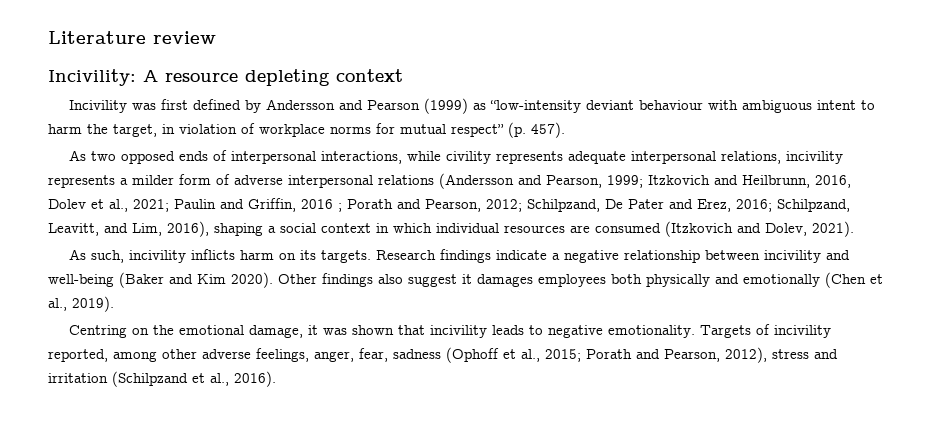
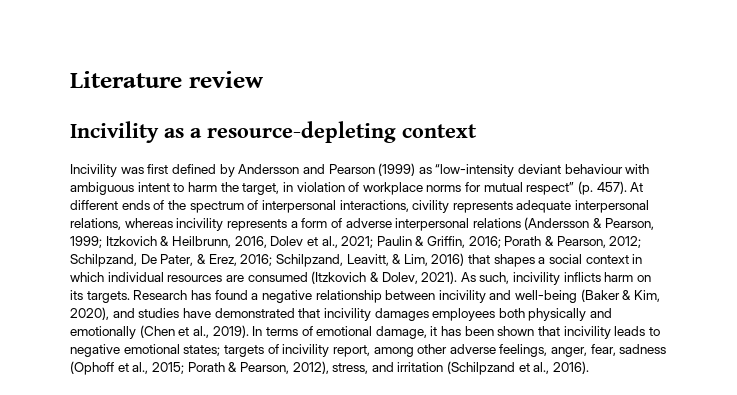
- Incivility: A resource depleting context
+ Incivility as a resource-depleting context
- Incivility was first defined by Andersson and Pearson (1999) as “low-intensity deviant behaviour with ambiguous intent to harm the target, in violation of workplace norms for mutual respect” (p. 457).
- As two opposed ends of interpersonal interactions, while civility represents adequate interpersonal relations, incivility represents a milder form of adverse interpersonal relations (Andersson and Pearson, 1999;
+ Incivility was first defined by Andersson and Pearson (1999) as “low-intensity deviant behaviour with ambiguous intent to harm the target, in violation of workplace norms for mutual respect” (p. 457). At different ends of the spectrum of interpersonal interactions, civility represents adequate interpersonal relations, whereas incivility represents a form of adverse interpersonal relations (Andersson & Pearson, 1999;
- Itzkovich and Heilbrunn, 2016, Dolev et al., 2021;
+ Itzkovich & Heilbrunn, 2016, Dolev et al., 2021;
- Paulin and Griffin, 2016 ; Porath and Pearson, 2012;
+ Paulin & Griffin, 2016; Porath & Pearson, 2012;
- Schilpzand, De Pater and Erez, 2016;
+ Schilpzand, De Pater, & Erez, 2016;
- Schilpzand, Leavitt, and Lim, 2016), shaping a social context in which individual resources are consumed (Itzkovich and Dolev, 2021).
- As such, incivility inflicts harm on its targets.
+ Schilpzand, Leavitt, & Lim, 2016) that shapes a social context in which individual resources are consumed (Itzkovich & Dolev, 2021). As such, incivility inflicts harm on its targets.
- Research findings indicate a negative relationship between incivility and well-being (Baker and Kim 2020). Other findings also suggest it damages employees both physically and emotionally (Chen et al., 2019).
- Centring on the emotional damage, it was shown that incivility leads to negative emotionality. Targets of incivility reported, among other adverse feelings, anger, fear, sadness (Ophoff et al., 2015; Porath and Pearson, 2012), stress and irritation (Schilpzand et al., 2016).
+ Research has found a negative relationship between incivility and well-being (Baker & Kim, 2020), and studies have demonstrated that incivility damages employees both physically and emotionally (Chen et al., 2019). In terms of emotional damage, it has been shown that incivility leads to negative emotional states; targets of incivility report, among other adverse feelings, anger, fear, sadness (Ophoff et al., 2015; Porath & Pearson, 2012), stress, and irritation (Schilpzand et al., 2016).

